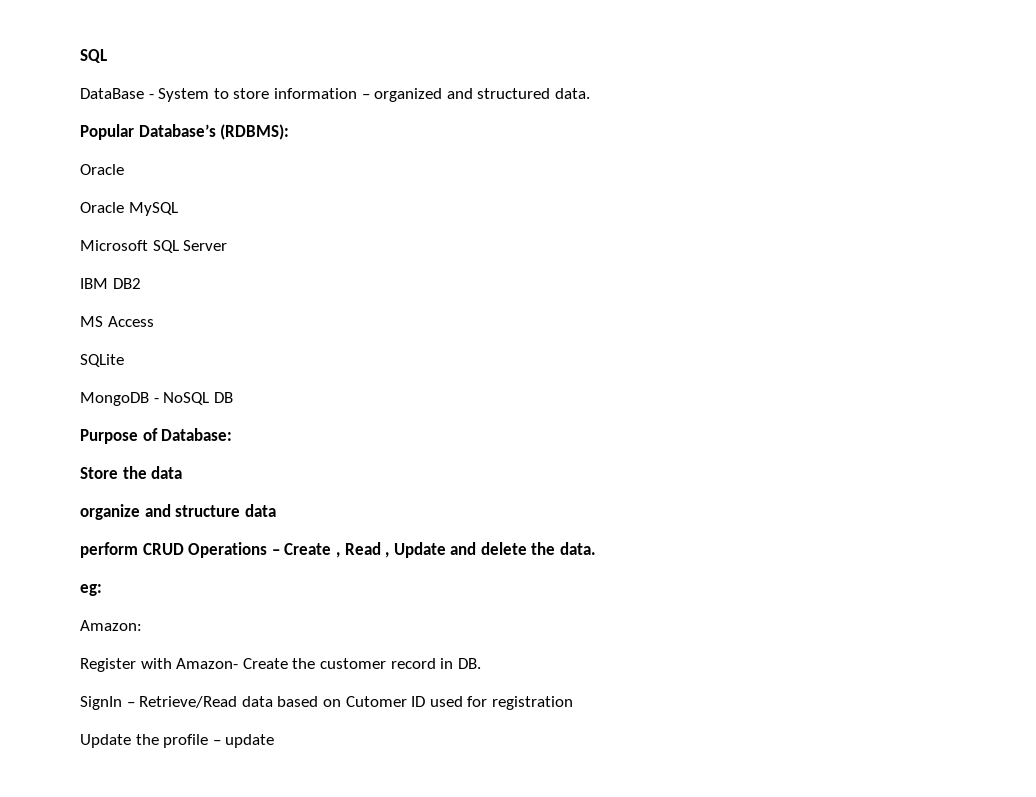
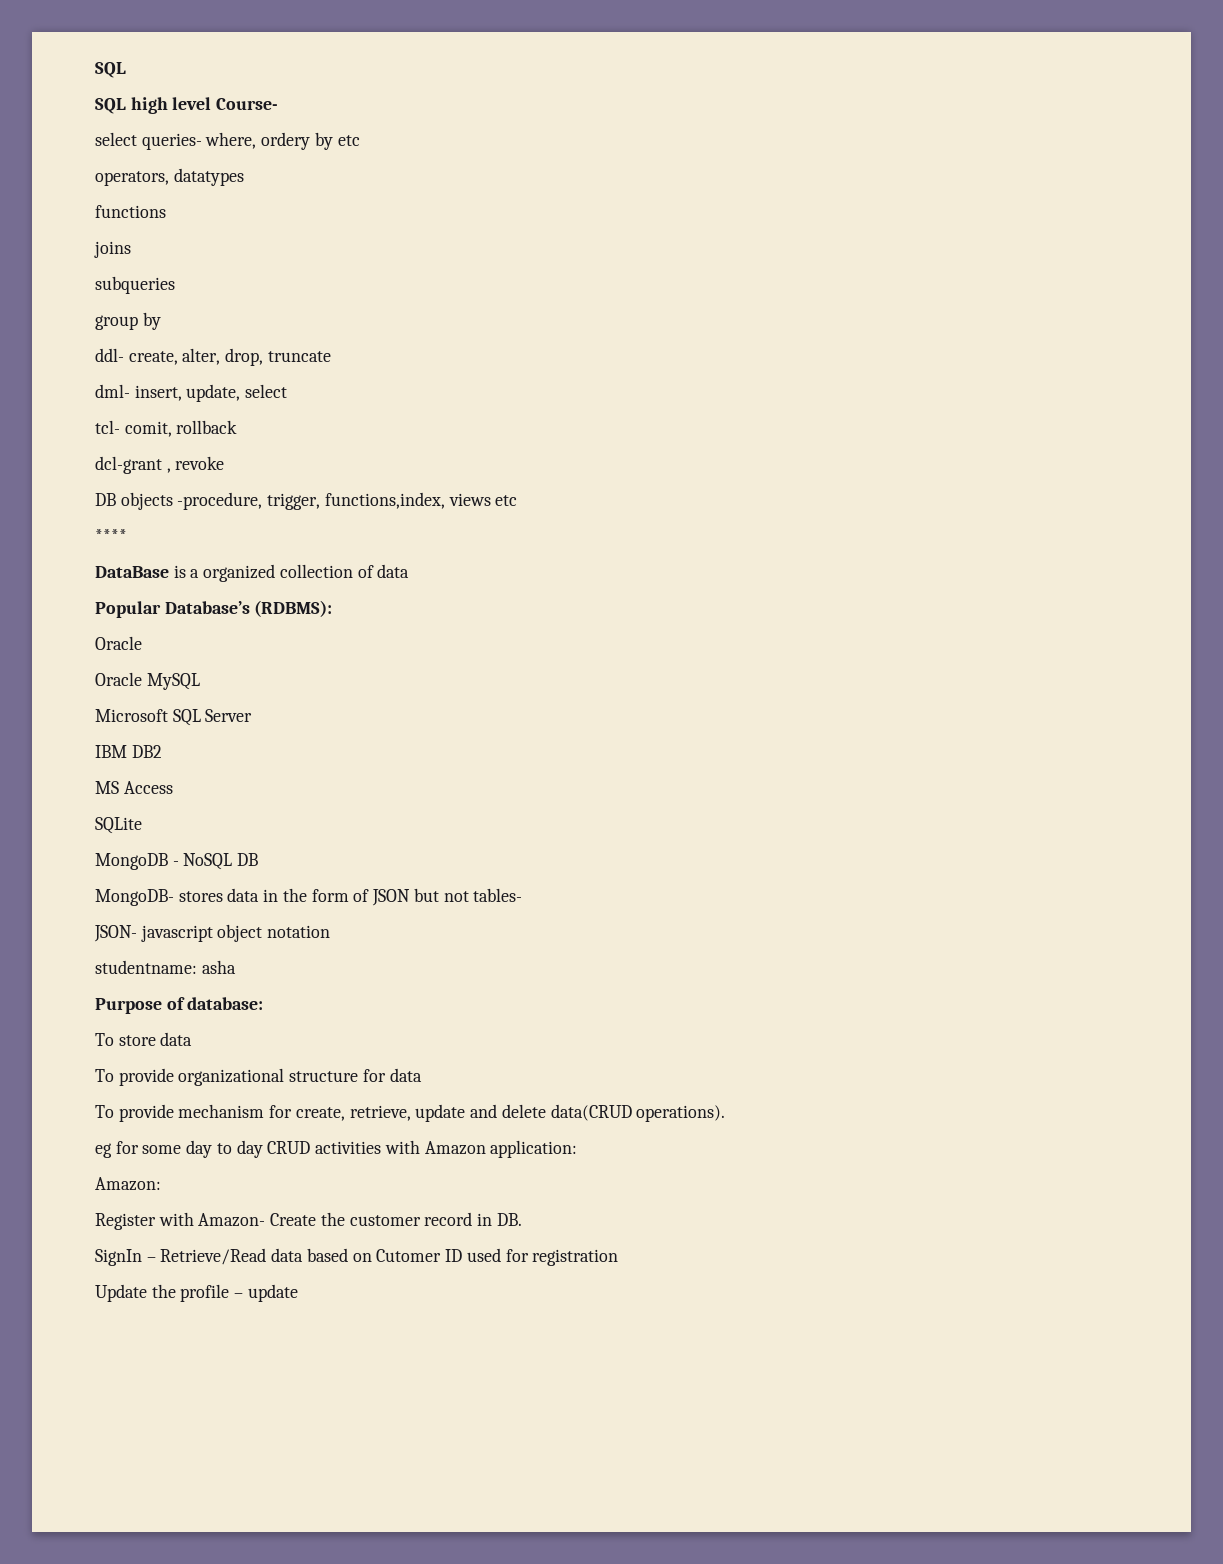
- DataBase - System to store information – organized and structured data.
+ SQL high level Course-
+ select queries- where, ordery by etc
+ operators, datatypes
+ functions
+ joins
+ subqueries
+ group by
+ ddl- create, alter, drop, truncate
+ dml- insert, update, select
+ tcl- comit, rollback
+ dcl-grant , revoke
+ DB objects -procedure, trigger, functions,index, views etc
+ ****
+ DataBase is a organized collection of data
- Purpose of Database:
- Store the data
- organize and structure data
- perform CRUD Operations – Create , Read , Update and delete the data.
- eg:
+ MongoDB- stores data in the form of JSON but not tables-
+ JSON- javascript object notation
+ studentname: asha
+ Purpose of database:
+ To store data
+ To provide organizational structure for data
+ To provide mechanism for create, retrieve, update and delete data(CRUD operations).
+ eg for some day to day CRUD activities with Amazon application:

